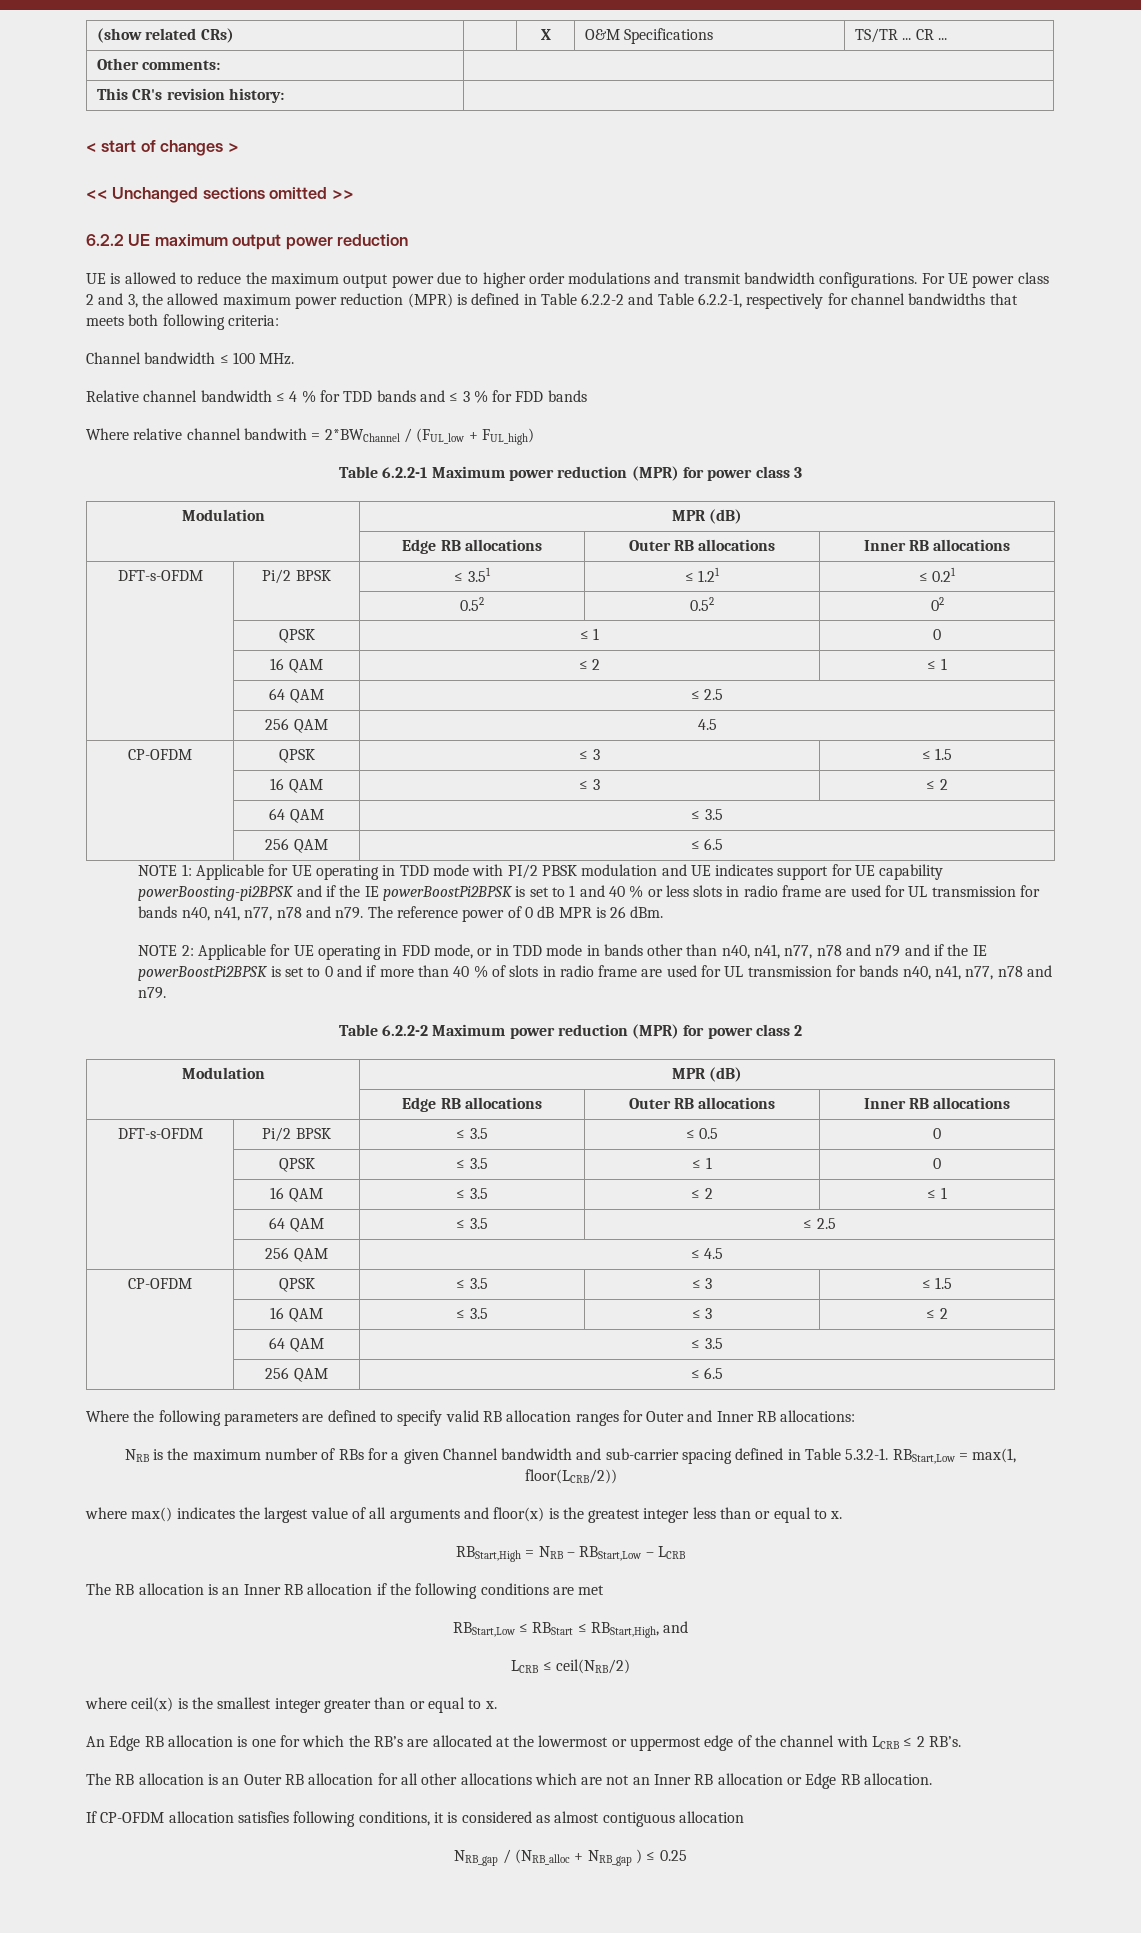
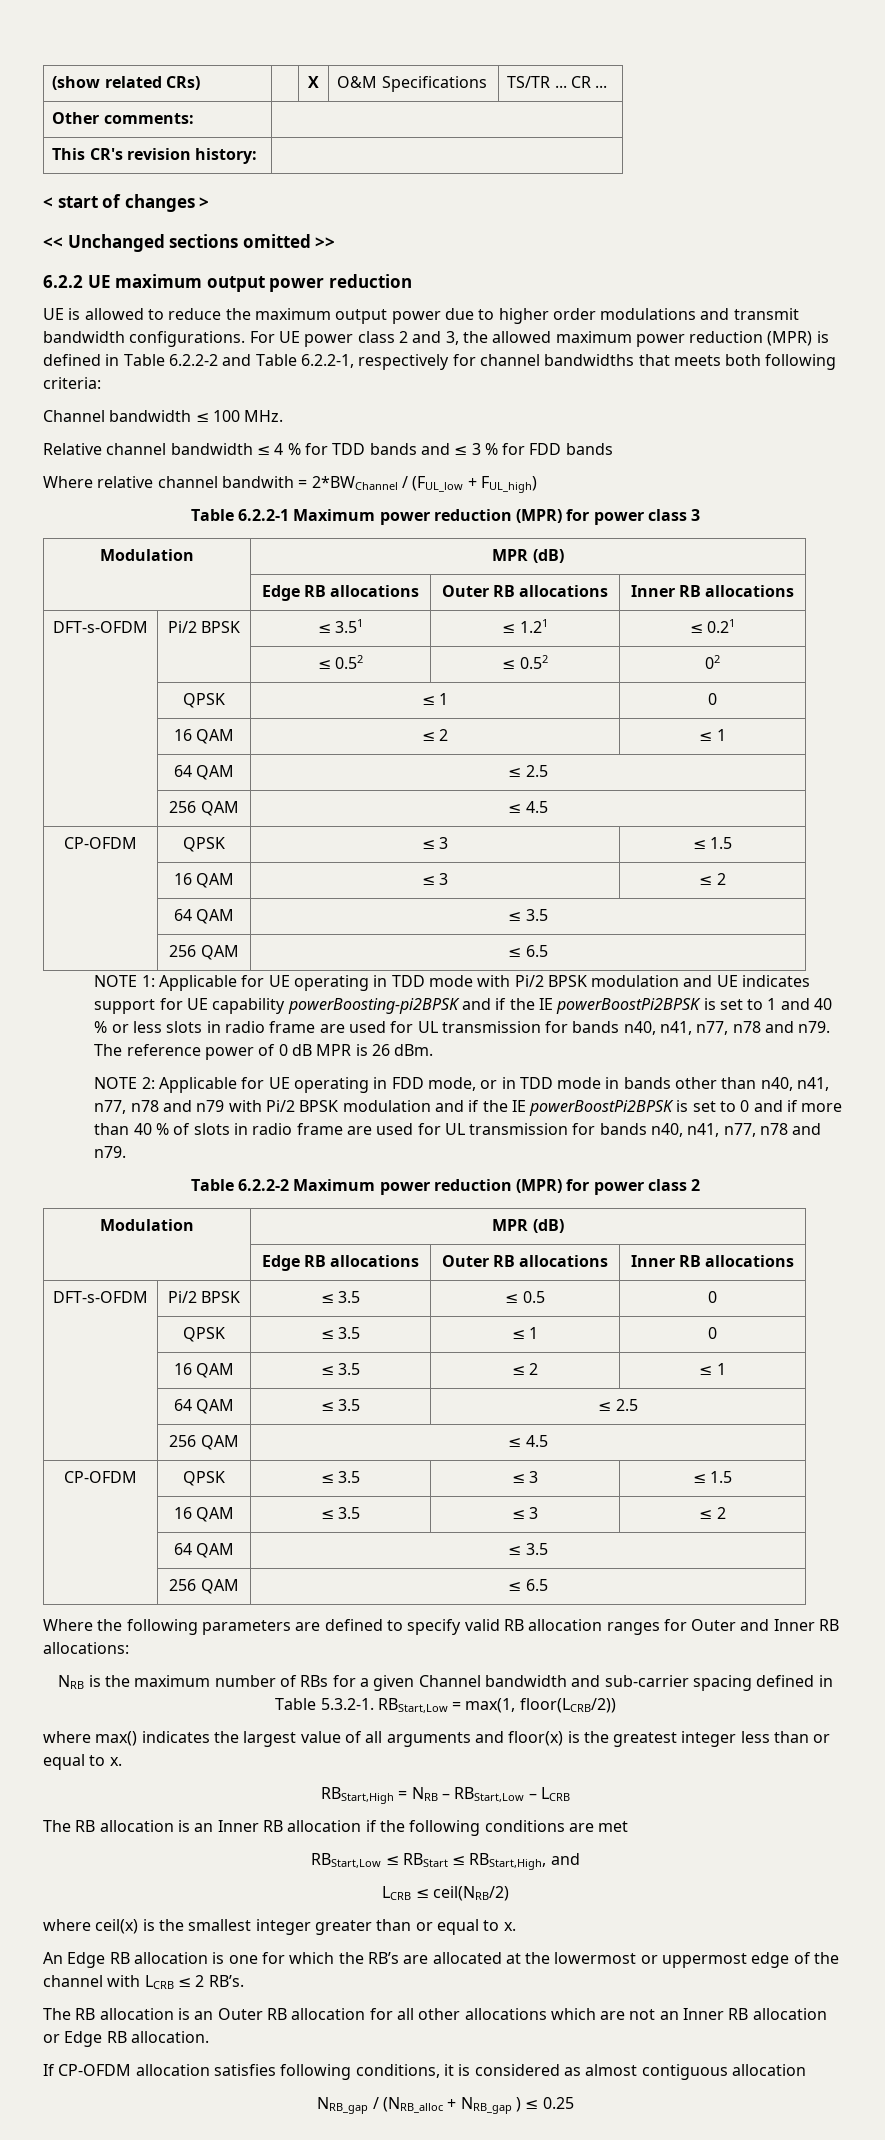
- | | 0.52 | 0.52 | 02
+ | | ≤ 0.52 | ≤ 0.52 | 02
  | 64 QAM | ≤ 2.5
- | 256 QAM | 4.5
+ | 256 QAM | ≤ 4.5
- NOTE 1: Applicable for UE operating in TDD mode with PI/2 PBSK modulation and UE indicates support for UE capability powerBoosting-pi2BPSK and if the IE powerBoostPi2BPSK is set to 1 and 40 % or less slots in radio frame are used for UL transmission for bands n40, n41, n77, n78 and n79.
+ NOTE 1: Applicable for UE operating in TDD mode with Pi/2 BPSK modulation and UE indicates support for UE capability powerBoosting-pi2BPSK and if the IE powerBoostPi2BPSK is set to 1 and 40 % or less slots in radio frame are used for UL transmission for bands n40, n41, n77, n78 and n79.
- NOTE 2: Applicable for UE operating in FDD mode, or in TDD mode in bands other than n40, n41, n77, n78 and n79 and if the IE powerBoostPi2BPSK is set to 0 and if more than 40 % of slots in radio frame are used for UL transmission for bands n40, n41, n77, n78 and n79.
+ NOTE 2: Applicable for UE operating in FDD mode, or in TDD mode in bands other than n40, n41, n77, n78 and n79 with Pi/2 BPSK modulation and if the IE powerBoostPi2BPSK is set to 0 and if more than 40 % of slots in radio frame are used for UL transmission for bands n40, n41, n77, n78 and n79.

